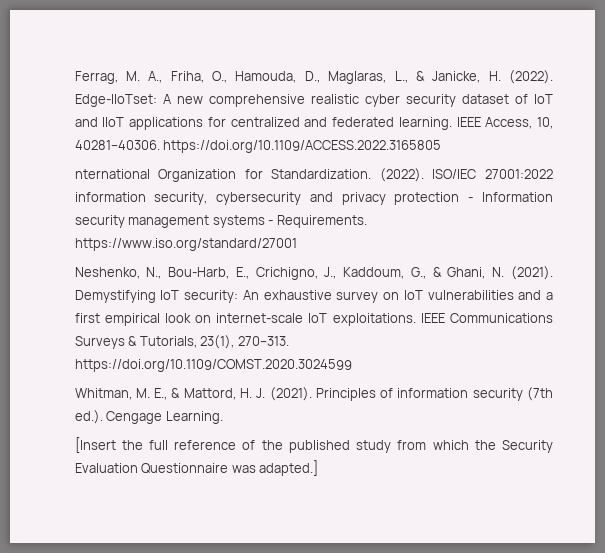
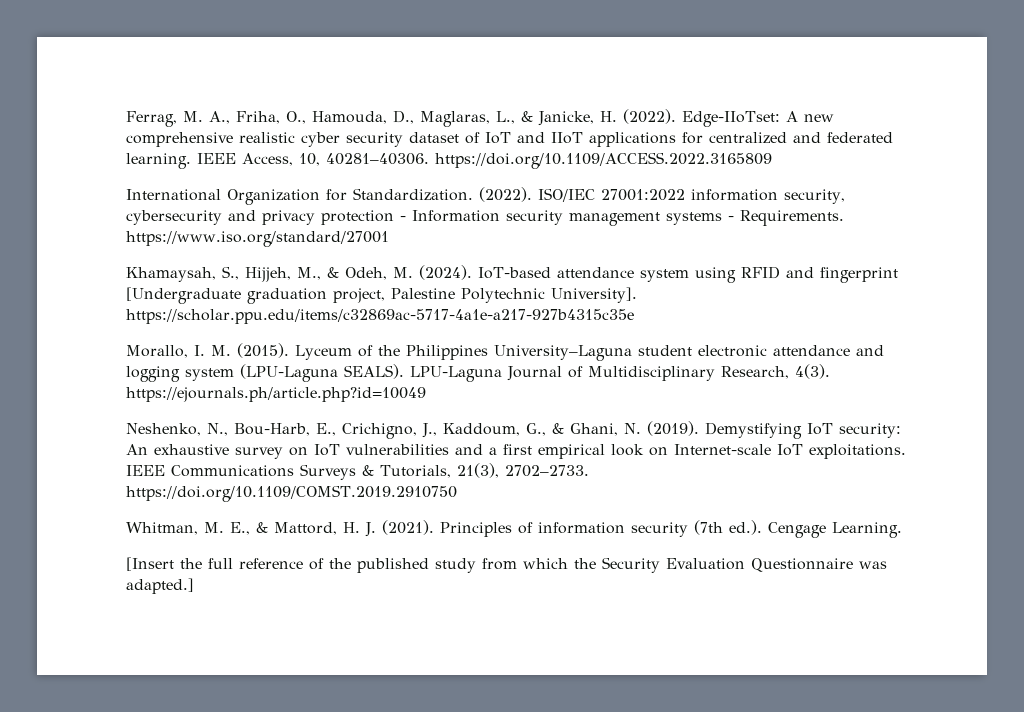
- IEEE Access, 10, 40281–40306. https://doi.org/10.1109/ACCESS.2022.3165805
- nternational Organization for Standardization.
+ IEEE Access, 10, 40281–40306. https://doi.org/10.1109/ACCESS.2022.3165809
+ International Organization for Standardization.
+ Khamaysah, S., Hijjeh, M., & Odeh, M. (2024). IoT-based attendance system using RFID and fingerprint [Undergraduate graduation project, Palestine Polytechnic University]. https://scholar.ppu.edu/items/c32869ac-5717-4a1e-a217-927b4315c35e
+ Morallo, I. M. (2015). Lyceum of the Philippines University–Laguna student electronic attendance and logging system (LPU-Laguna SEALS). LPU-Laguna Journal of Multidisciplinary Research, 4(3). https://ejournals.ph/article.php?id=10049
- Neshenko, N., Bou-Harb, E., Crichigno, J., Kaddoum, G., & Ghani, N. (2021).
+ Neshenko, N., Bou-Harb, E., Crichigno, J., Kaddoum, G., & Ghani, N. (2019).
- Demystifying IoT security: An exhaustive survey on IoT vulnerabilities and a first empirical look on internet-scale IoT exploitations.
+ Demystifying IoT security: An exhaustive survey on IoT vulnerabilities and a first empirical look on Internet-scale IoT exploitations.
- IEEE Communications Surveys & Tutorials, 23(1), 270–313. https://doi.org/10.1109/COMST.2020.3024599
+ IEEE Communications Surveys & Tutorials, 21(3), 2702–2733. https://doi.org/10.1109/COMST.2019.2910750

